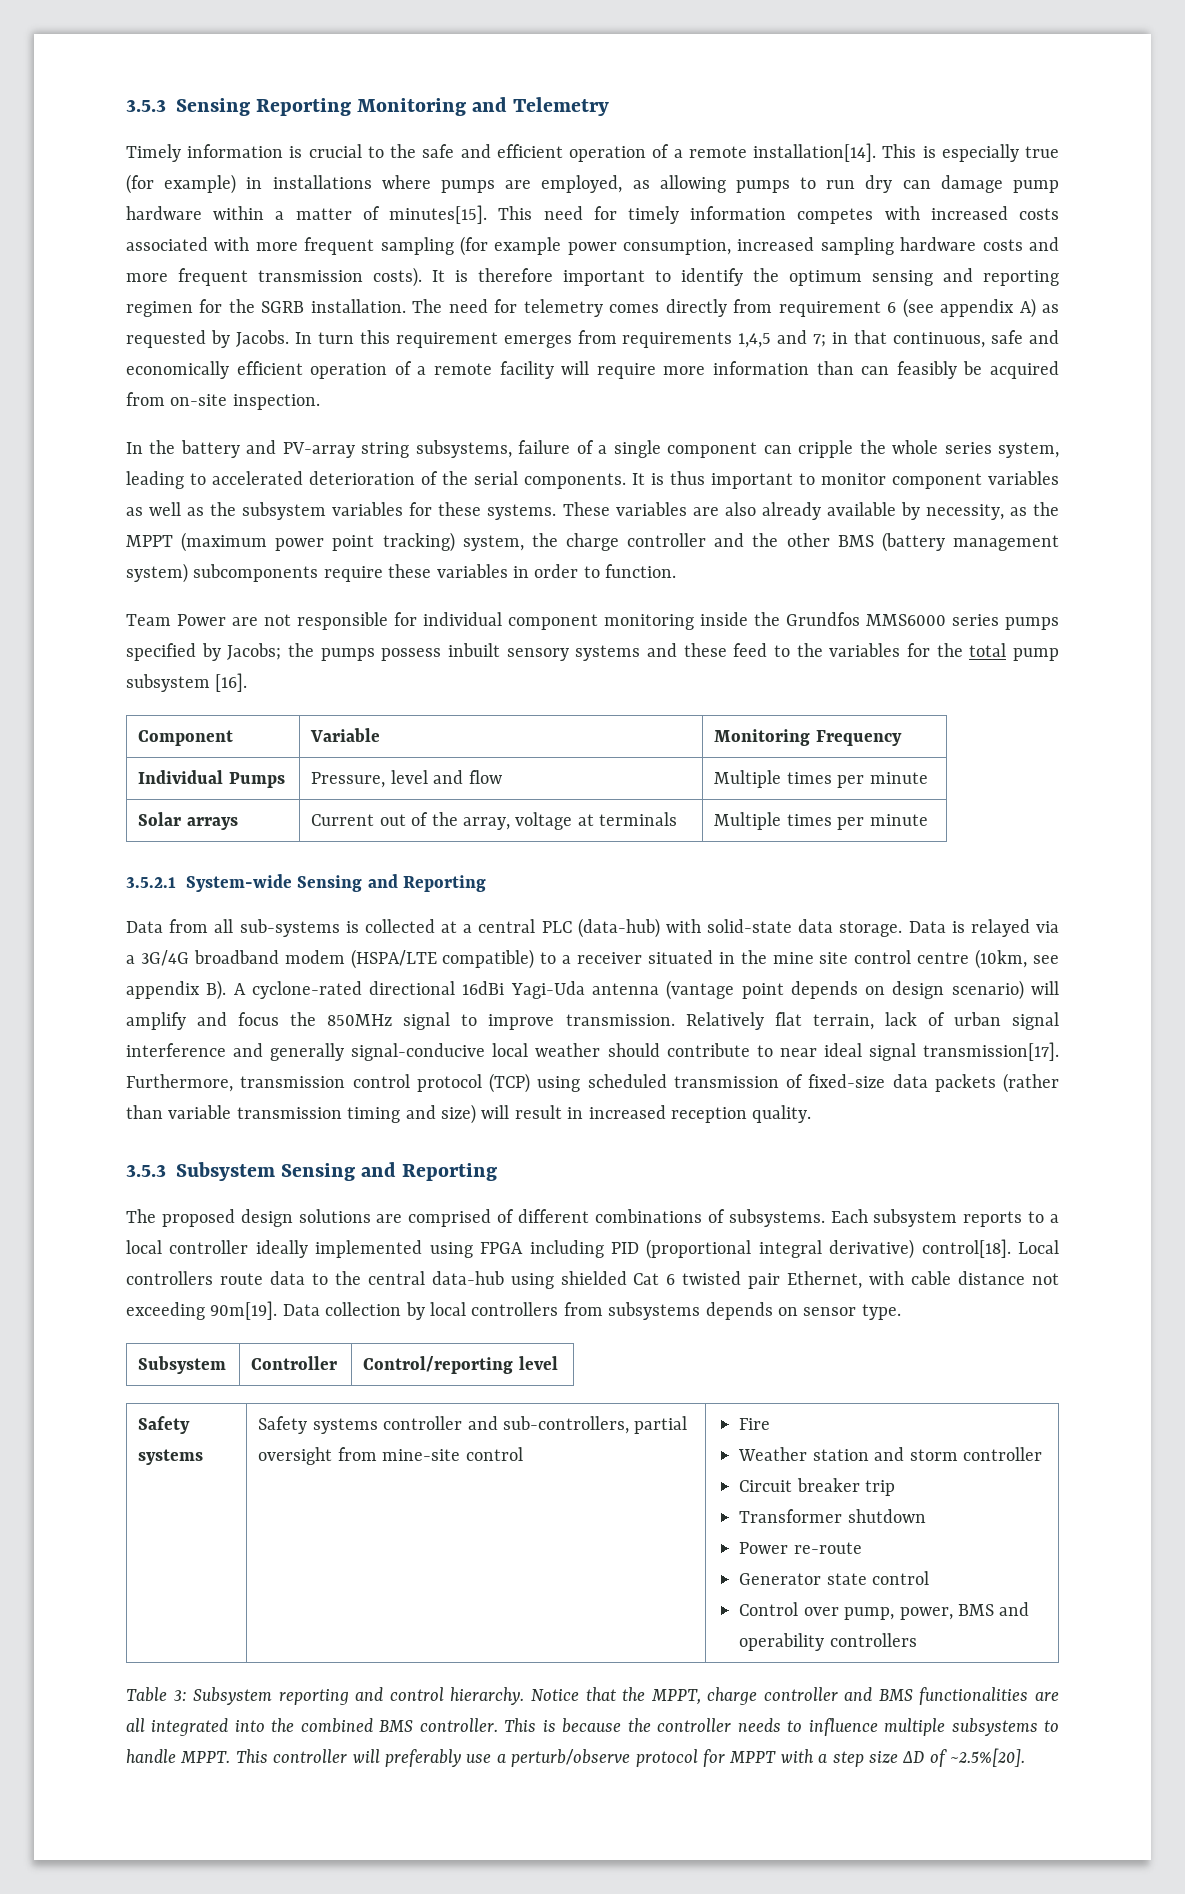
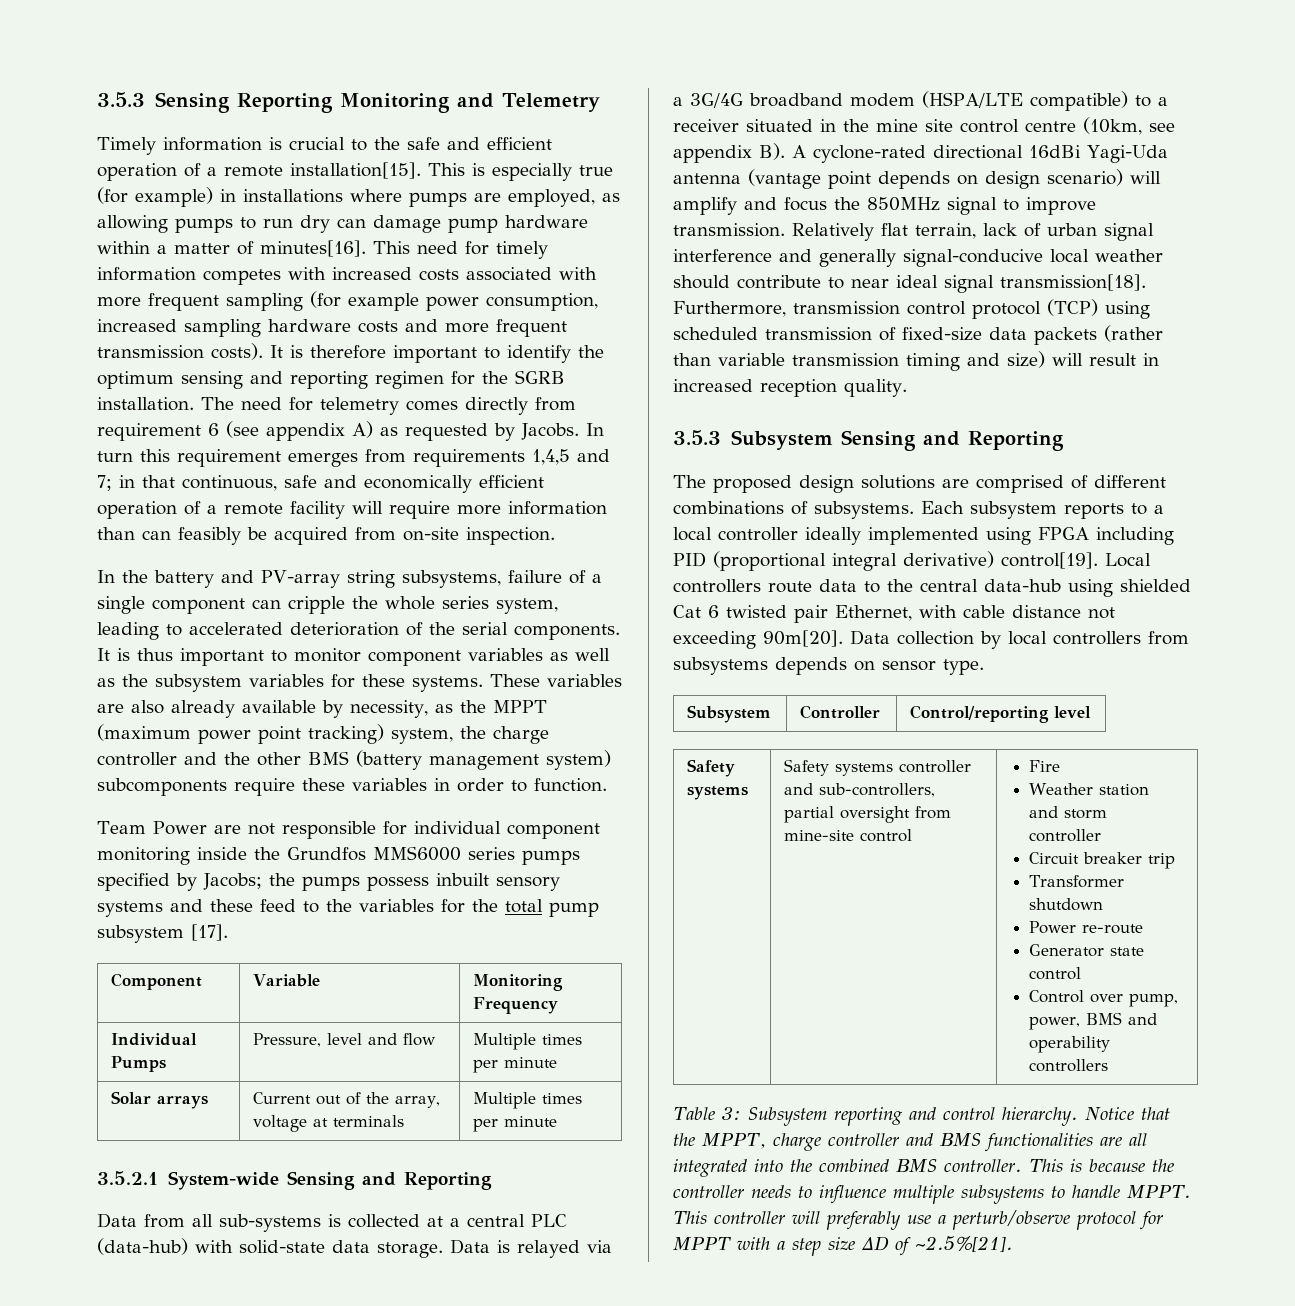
- Timely information is crucial to the safe and efficient operation of a remote installation[14].
+ Timely information is crucial to the safe and efficient operation of a remote installation[15].
- This is especially true (for example) in installations where pumps are employed, as allowing pumps to run dry can damage pump hardware within a matter of minutes[15].
+ This is especially true (for example) in installations where pumps are employed, as allowing pumps to run dry can damage pump hardware within a matter of minutes[16].
- Team Power are not responsible for individual component monitoring inside the Grundfos MMS6000 series pumps specified by Jacobs; the pumps possess inbuilt sensory systems and these feed to the variables for the total pump subsystem [16].
+ Team Power are not responsible for individual component monitoring inside the Grundfos MMS6000 series pumps specified by Jacobs; the pumps possess inbuilt sensory systems and these feed to the variables for the total pump subsystem [17].
- Relatively flat terrain, lack of urban signal interference and generally signal-conducive local weather should contribute to near ideal signal transmission[17].
+ Relatively flat terrain, lack of urban signal interference and generally signal-conducive local weather should contribute to near ideal signal transmission[18].
- Each subsystem reports to a local controller ideally implemented using FPGA including PID (proportional integral derivative) control[18].
+ Each subsystem reports to a local controller ideally implemented using FPGA including PID (proportional integral derivative) control[19].
- Local controllers route data to the central data-hub using shielded Cat 6 twisted pair Ethernet, with cable distance not exceeding 90m[19].
+ Local controllers route data to the central data-hub using shielded Cat 6 twisted pair Ethernet, with cable distance not exceeding 90m[20].
- This controller will preferably use a perturb/observe protocol for MPPT with a step size ΔD of ~2.5%[20].
+ This controller will preferably use a perturb/observe protocol for MPPT with a step size ΔD of ~2.5%[21].

